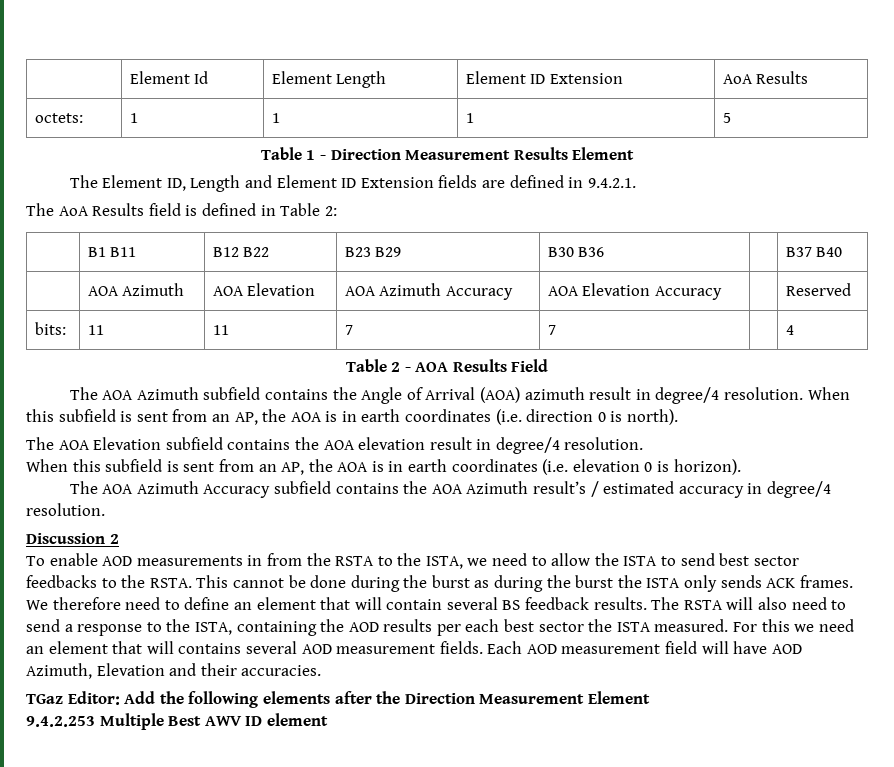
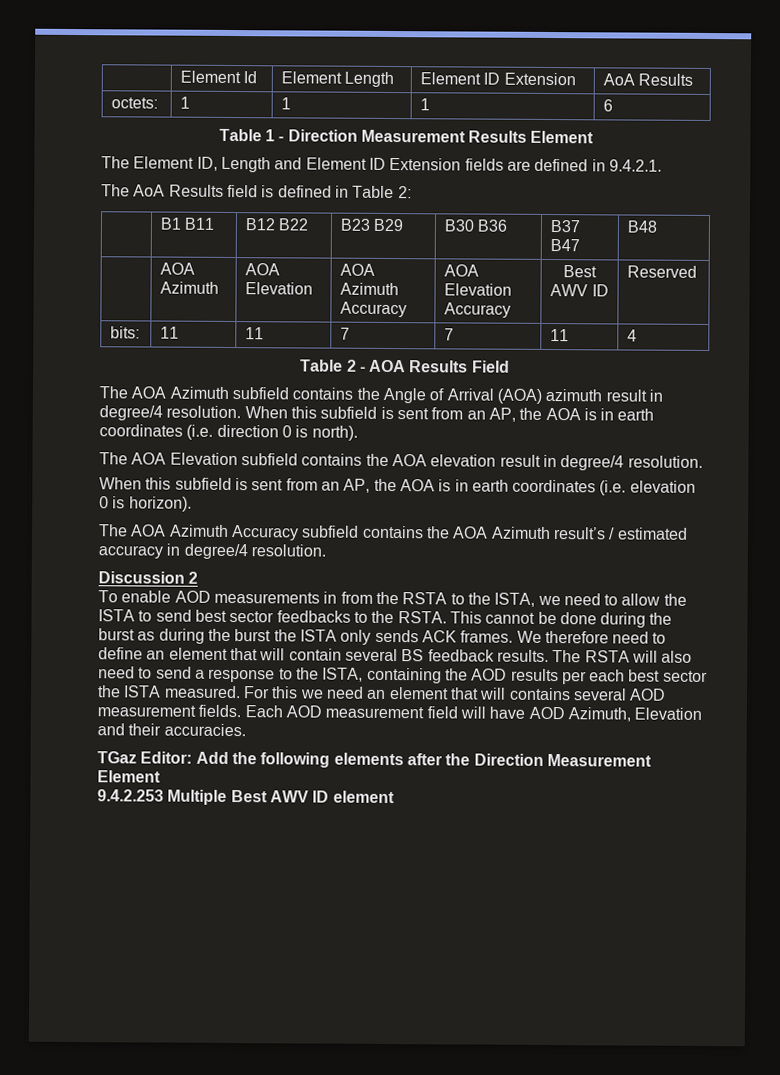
- octets: | 1 | 1 | 1 | 5
+ octets: | 1 | 1 | 1 | 6
- | B1 B11 | B12 B22 | B23 B29 | B30 B36 | | B37 B40
+ | B1 B11 | B12 B22 | B23 B29 | B30 B36 | B37 B47 | B48
- | AOA Azimuth | AOA Elevation | AOA Azimuth Accuracy | AOA Elevation Accuracy | | Reserved
+ | AOA Azimuth | AOA Elevation | AOA Azimuth Accuracy | AOA Elevation Accuracy | Best AWV ID | Reserved
- bits: | 11 | 11 | 7 | 7 | | 4
+ bits: | 11 | 11 | 7 | 7 | 11 | 4

